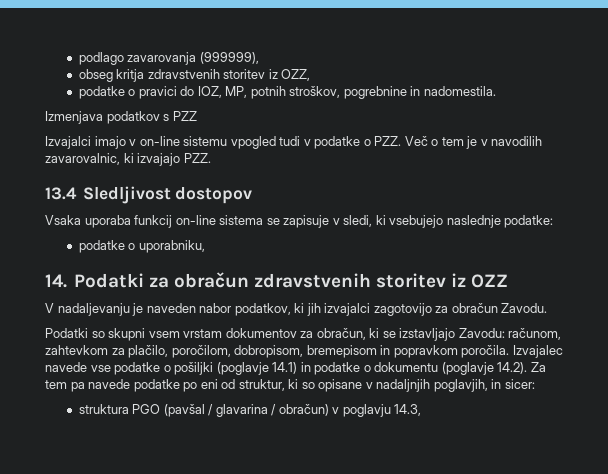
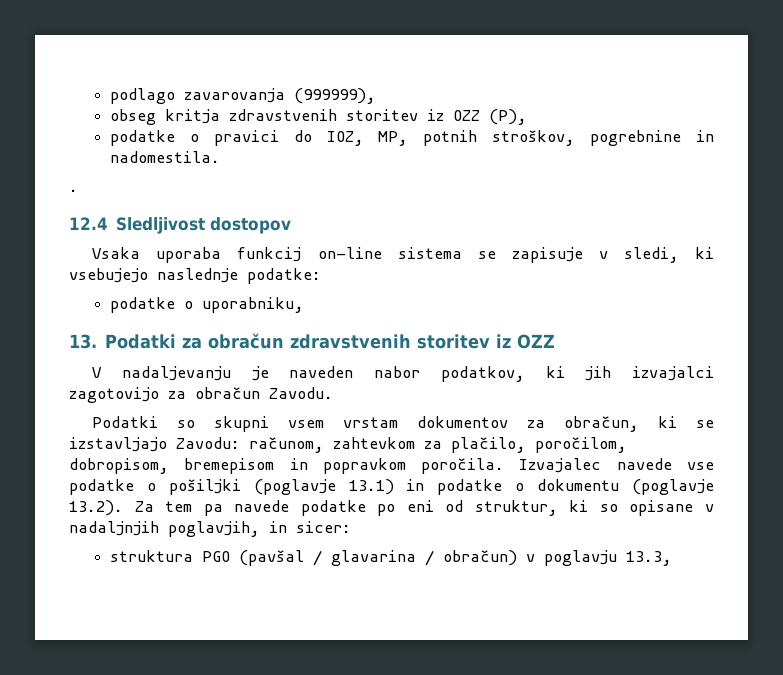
- obseg kritja zdravstvenih storitev iz OZZ,
+ obseg kritja zdravstvenih storitev iz OZZ (P),
- Izmenjava podatkov s PZZ
- Izvajalci imajo v on-line sistemu vpogled tudi v podatke o PZZ. Več o tem je v navodilih zavarovalnic, ki izvajajo PZZ.
- 13.4 Sledljivost dostopov
+ .
+ 12.4 Sledljivost dostopov
- 14. Podatki za obračun zdravstvenih storitev iz OZZ
+ 13. Podatki za obračun zdravstvenih storitev iz OZZ
- Izvajalec navede vse podatke o pošiljki (poglavje 14.1) in podatke o dokumentu (poglavje 14.2). Za tem pa navede podatke po eni od struktur, ki so opisane v nadaljnjih poglavjih, in sicer:
+ Izvajalec navede vse podatke o pošiljki (poglavje 13.1) in podatke o dokumentu (poglavje 13.2). Za tem pa navede podatke po eni od struktur, ki so opisane v nadaljnjih poglavjih, in sicer:
- struktura PGO (pavšal / glavarina / obračun) v poglavju 14.3,
+ struktura PGO (pavšal / glavarina / obračun) v poglavju 13.3,

